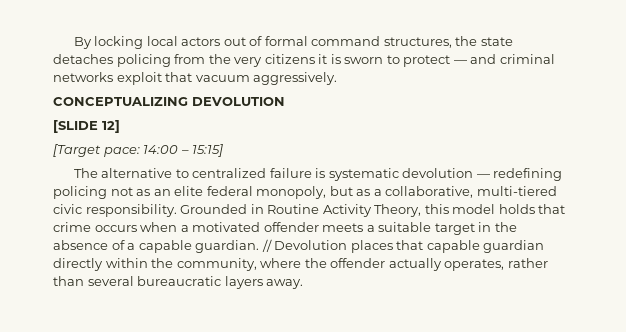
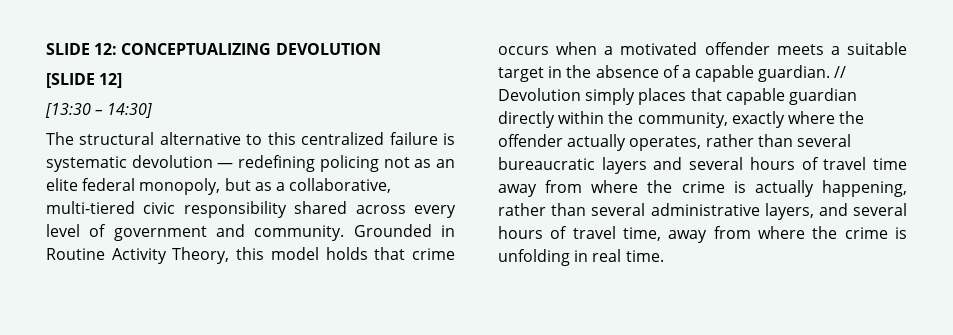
- By locking local actors out of formal command structures, the state detaches policing from the very citizens it is sworn to protect — and criminal networks exploit that vacuum aggressively.
- CONCEPTUALIZING DEVOLUTION
+ SLIDE 12: CONCEPTUALIZING DEVOLUTION
- [Target pace: 14:00 – 15:15]
+ [13:30 – 14:30]
- The alternative to centralized failure is systematic devolution — redefining policing not as an elite federal monopoly, but as a collaborative, multi-tiered civic responsibility.
+ The structural alternative to this centralized failure is systematic devolution — redefining policing not as an elite federal monopoly, but as a collaborative, multi-tiered civic responsibility shared across every level of government and community.
- // Devolution places that capable guardian directly within the community, where the offender actually operates, rather than several bureaucratic layers away.
+ // Devolution simply places that capable guardian directly within the community, exactly where the offender actually operates, rather than several bureaucratic layers and several hours of travel time away from where the crime is actually happening, rather than several administrative layers, and several hours of travel time, away from where the crime is unfolding in real time.

